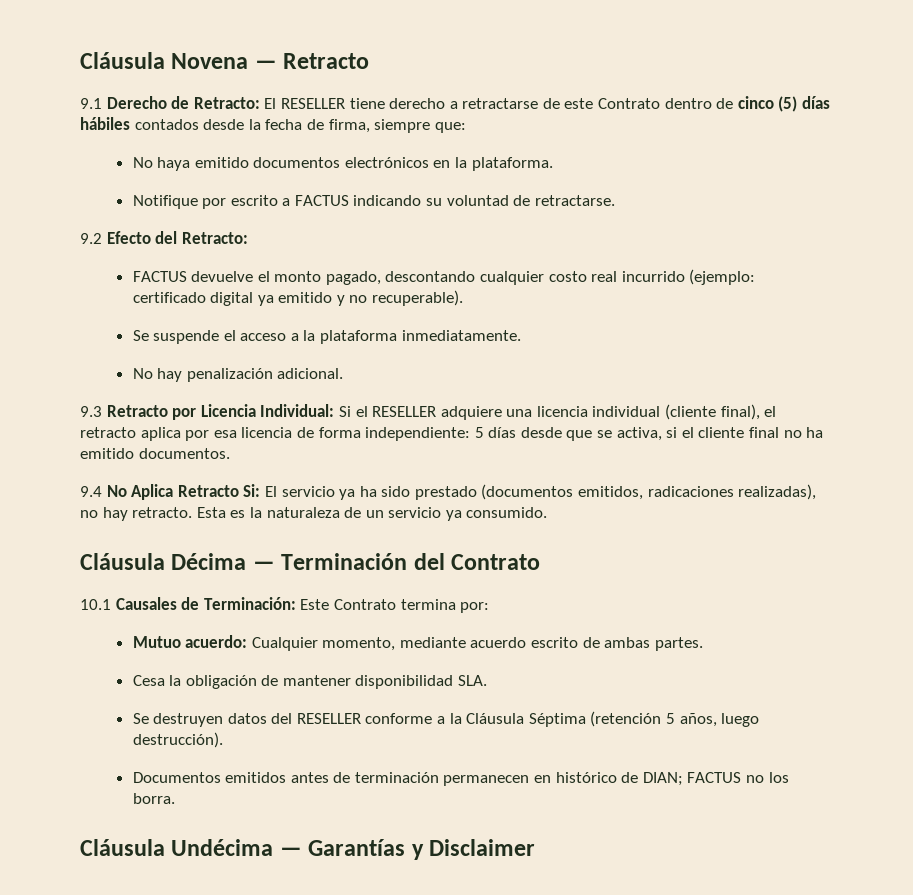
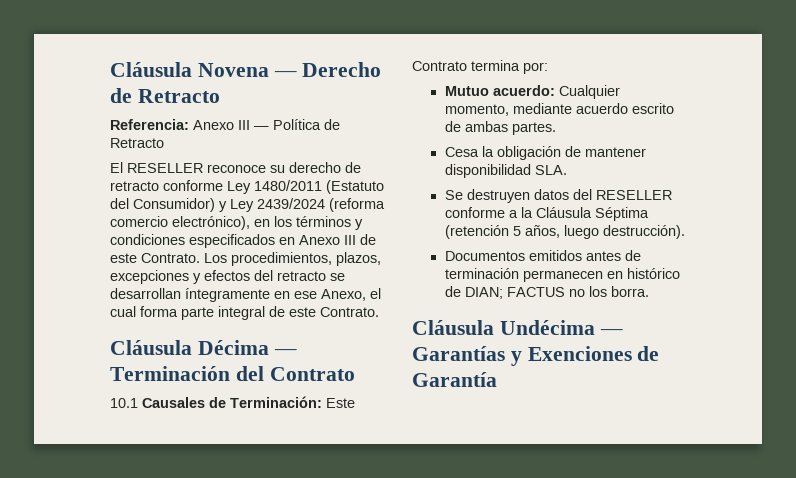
- Cláusula Novena — Retracto
- 9.1 Derecho de Retracto: El RESELLER tiene derecho a retractarse de este Contrato dentro de cinco (5) días hábiles contados desde la fecha de firma, siempre que:
- No haya emitido documentos electrónicos en la plataforma.
- Notifique por escrito a FACTUS indicando su voluntad de retractarse.
- 9.2 Efecto del Retracto:
- FACTUS devuelve el monto pagado, descontando cualquier costo real incurrido (ejemplo: certificado digital ya emitido y no recuperable).
- Se suspende el acceso a la plataforma inmediatamente.
- No hay penalización adicional.
- 9.3 Retracto por Licencia Individual: Si el RESELLER adquiere una licencia individual (cliente final), el retracto aplica por esa licencia de forma independiente: 5 días desde que se activa, si el cliente final no ha emitido documentos.
- 9.4 No Aplica Retracto Si: El servicio ya ha sido prestado (documentos emitidos, radicaciones realizadas), no hay retracto. Esta es la naturaleza de un servicio ya consumido.
+ Cláusula Novena — Derecho de Retracto
+ Referencia: Anexo III — Política de Retracto
+ El RESELLER reconoce su derecho de retracto conforme Ley 1480/2011 (Estatuto del Consumidor) y Ley 2439/2024 (reforma comercio electrónico), en los términos y condiciones especificados en Anexo III de este Contrato. Los procedimientos, plazos, excepciones y efectos del retracto se desarrollan íntegramente en ese Anexo, el cual forma parte integral de este Contrato.
- Cláusula Undécima — Garantías y Disclaimer
+ Cláusula Undécima — Garantías y Exenciones de Garantía

